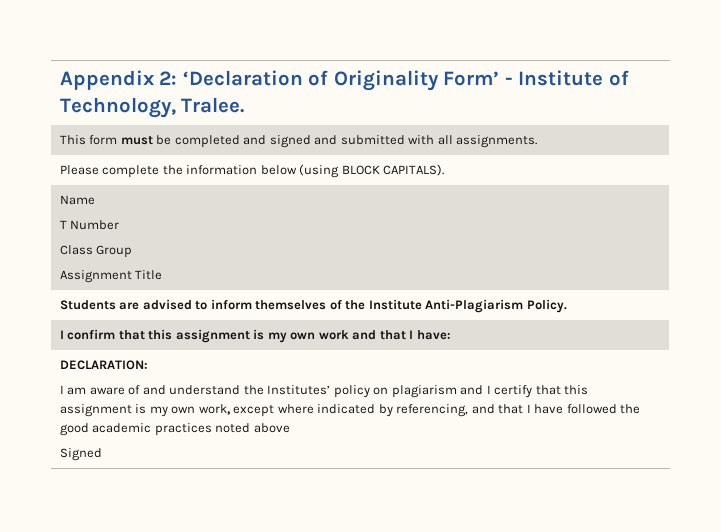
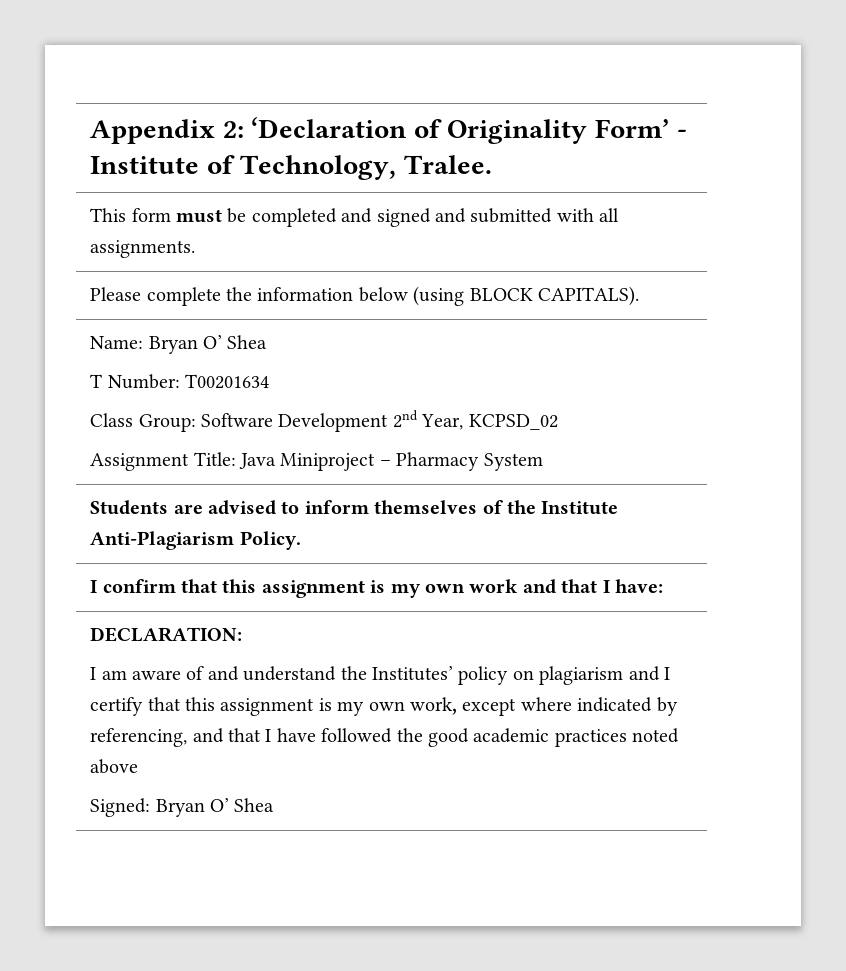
- Name
- T Number
- Class Group
- Assignment Title
+ Name: Bryan O’ Shea
+ T Number: T00201634
+ Class Group: Software Development 2nd Year, KCPSD_02
+ Assignment Title: Java Miniproject – Pharmacy System
- Signed
+ Signed: Bryan O’ Shea

